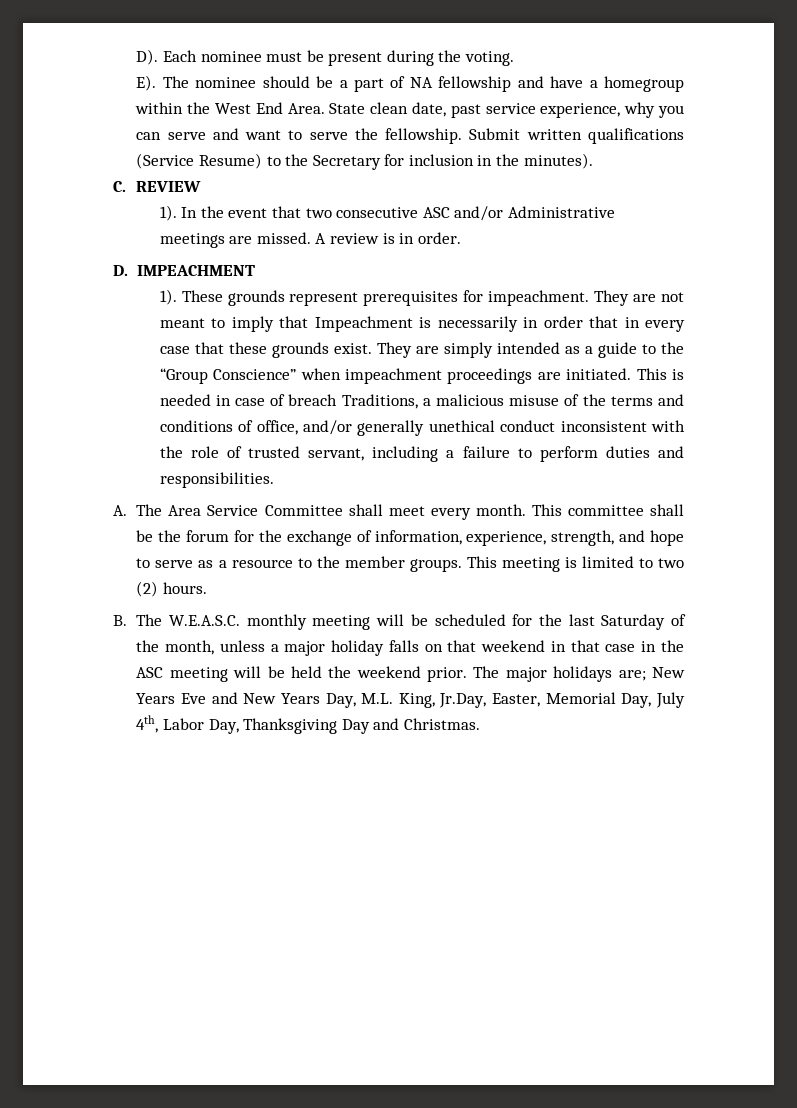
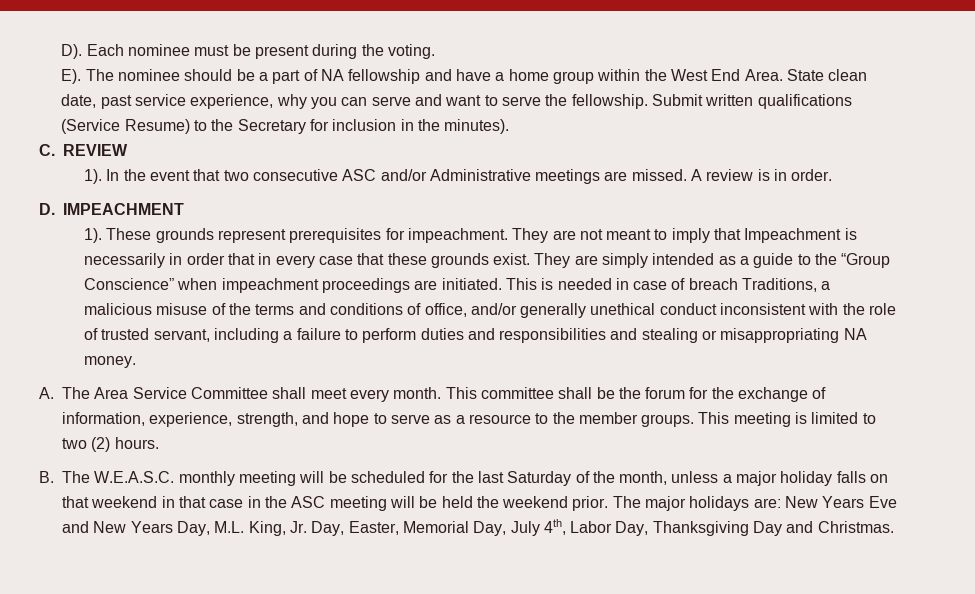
- E). The nominee should be a part of NA fellowship and have a homegroup within the West End Area.
+ E). The nominee should be a part of NA fellowship and have a home group within the West End Area.
- This is needed in case of breach Traditions, a malicious misuse of the terms and conditions of office, and/or generally unethical conduct inconsistent with the role of trusted servant, including a failure to perform duties and responsibilities.
+ This is needed in case of breach Traditions, a malicious misuse of the terms and conditions of office, and/or generally unethical conduct inconsistent with the role of trusted servant, including a failure to perform duties and responsibilities and stealing or misappropriating NA money.
- The major holidays are; New Years Eve and New Years Day, M.L. King, Jr.Day, Easter, Memorial Day, July 4th, Labor Day, Thanksgiving Day and Christmas.
+ The major holidays are: New Years Eve and New Years Day, M.L. King, Jr. Day, Easter, Memorial Day, July 4th, Labor Day, Thanksgiving Day and Christmas.

